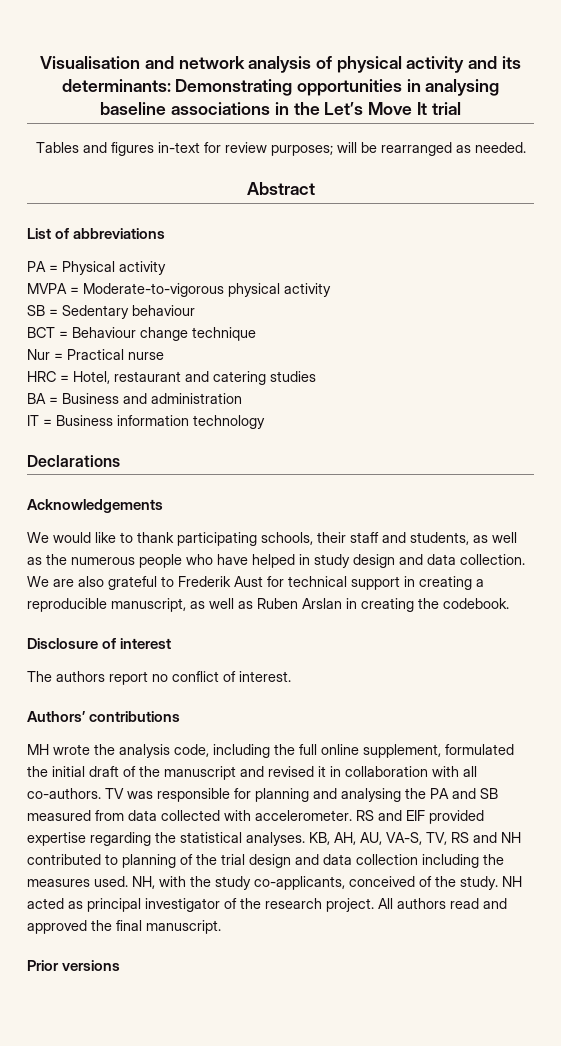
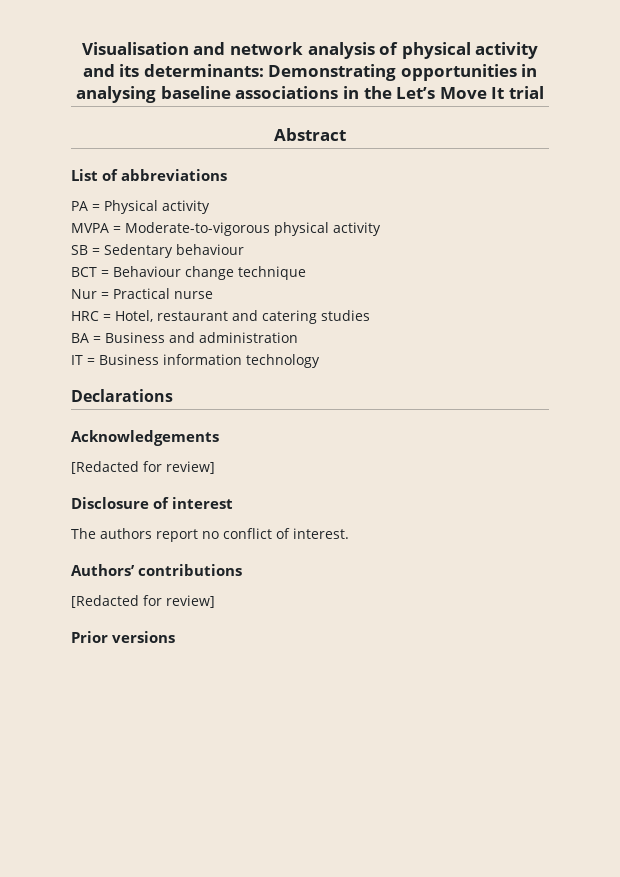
- Tables and figures in-text for review purposes; will be rearranged as needed.
  Acknowledgements
- We would like to thank participating schools, their staff and students, as well as the numerous people who have helped in study design and data collection. We are also grateful to Frederik Aust for technical support in creating a reproducible manuscript, as well as Ruben Arslan in creating the codebook.
+ [Redacted for review]
  Authors’ contributions
- MH wrote the analysis code, including the full online supplement, formulated the initial draft of the manuscript and revised it in collaboration with all co-authors. TV was responsible for planning and analysing the PA and SB measured from data collected with accelerometer. RS and EIF provided expertise regarding the statistical analyses. KB, AH, AU, VA-S, TV, RS and NH contributed to planning of the trial design and data collection including the measures used. NH, with the study co-applicants, conceived of the study. NH acted as principal investigator of the research project. All authors read and approved the final manuscript.
+ [Redacted for review]

